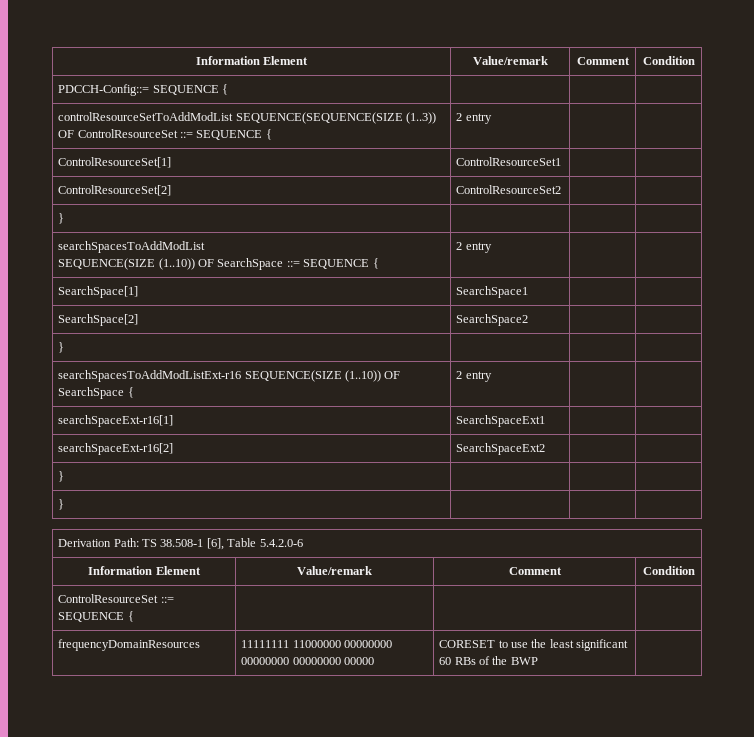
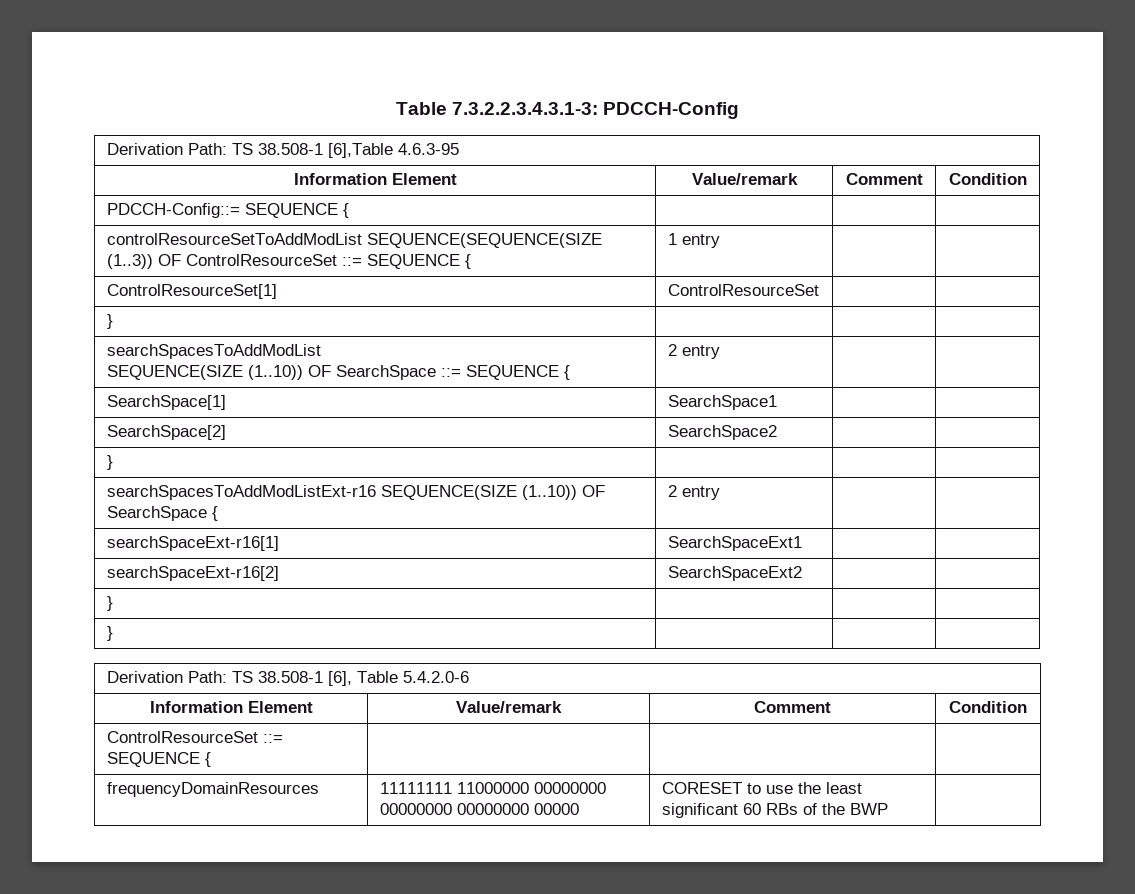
+ Table 7.3.2.2.3.4.3.1-3: PDCCH-Config
+ Derivation Path: TS 38.508-1 [6],Table 4.6.3-95
- controlResourceSetToAddModList SEQUENCE(SEQUENCE(SIZE (1..3)) OF ControlResourceSet ::= SEQUENCE { | 2 entry | |
+ controlResourceSetToAddModList SEQUENCE(SEQUENCE(SIZE (1..3)) OF ControlResourceSet ::= SEQUENCE { | 1 entry | |
- ControlResourceSet[1] | ControlResourceSet1 | |
- ControlResourceSet[2] | ControlResourceSet2 | |
+ ControlResourceSet[1] | ControlResourceSet | |

